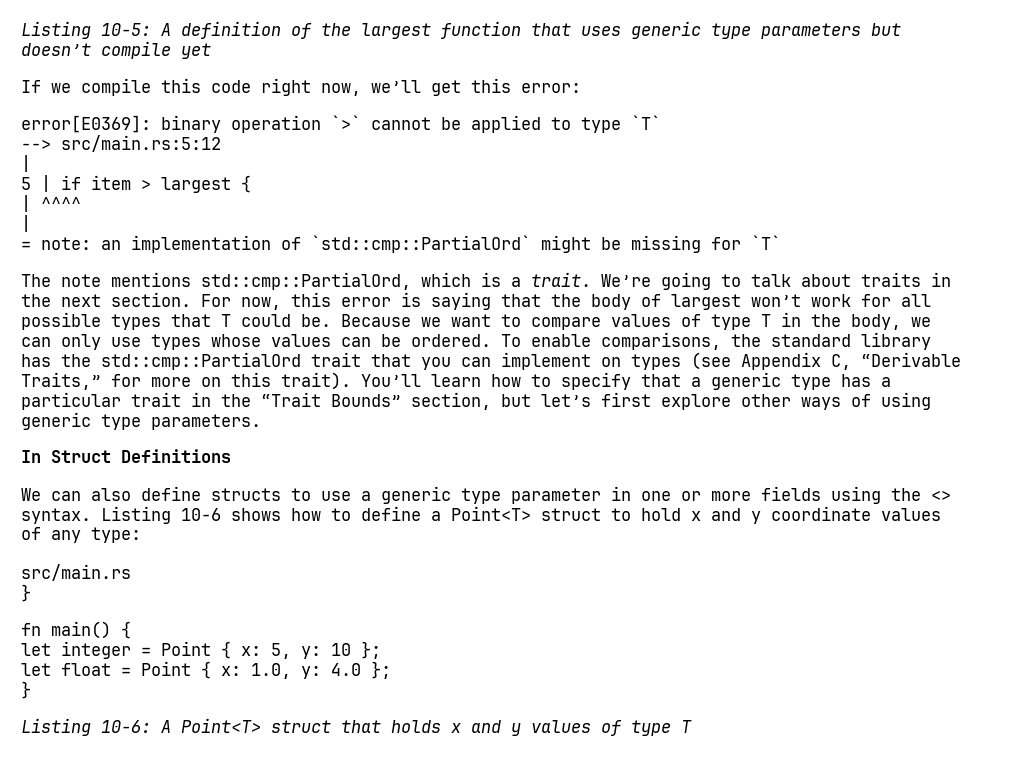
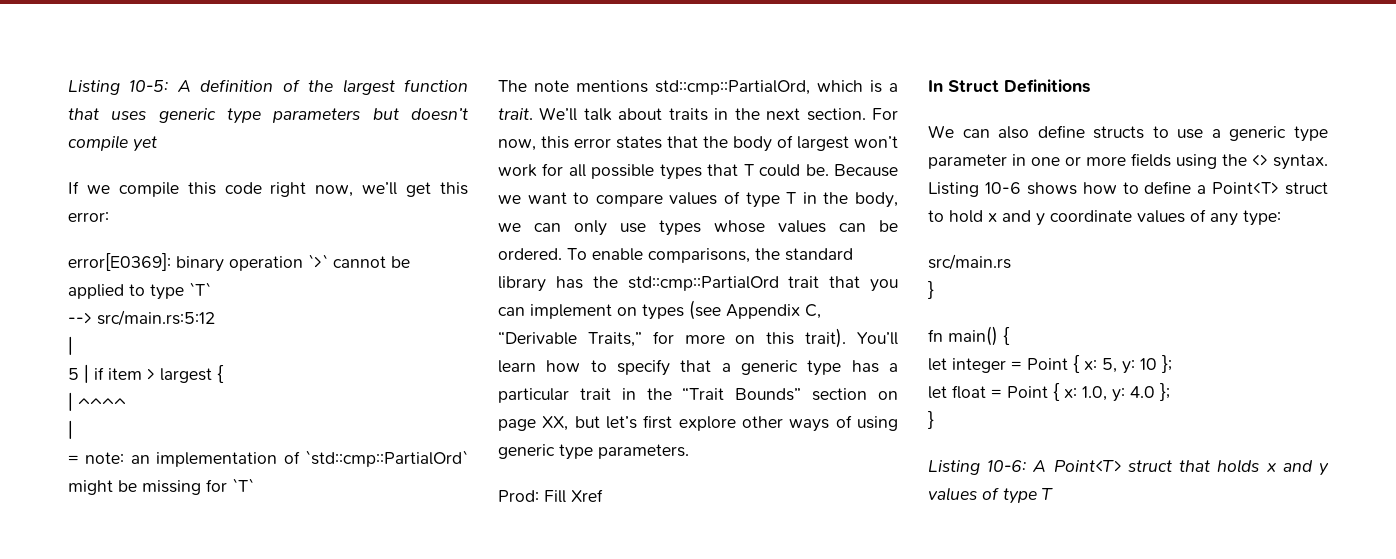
- We’re going to talk about traits in the next section.
+ We’ll talk about traits in the next section.
- For now, this error is saying that the body of largest won’t work for all possible types that T could be.
+ For now, this error states that the body of largest won’t work for all possible types that T could be.
- You’ll learn how to specify that a generic type has a particular trait in the “Trait Bounds” section, but let’s first explore other ways of using generic type parameters.
+ You’ll learn how to specify that a generic type has a particular trait in the “Trait Bounds” section on page XX, but let’s first explore other ways of using generic type parameters.
+ Prod: Fill Xref

